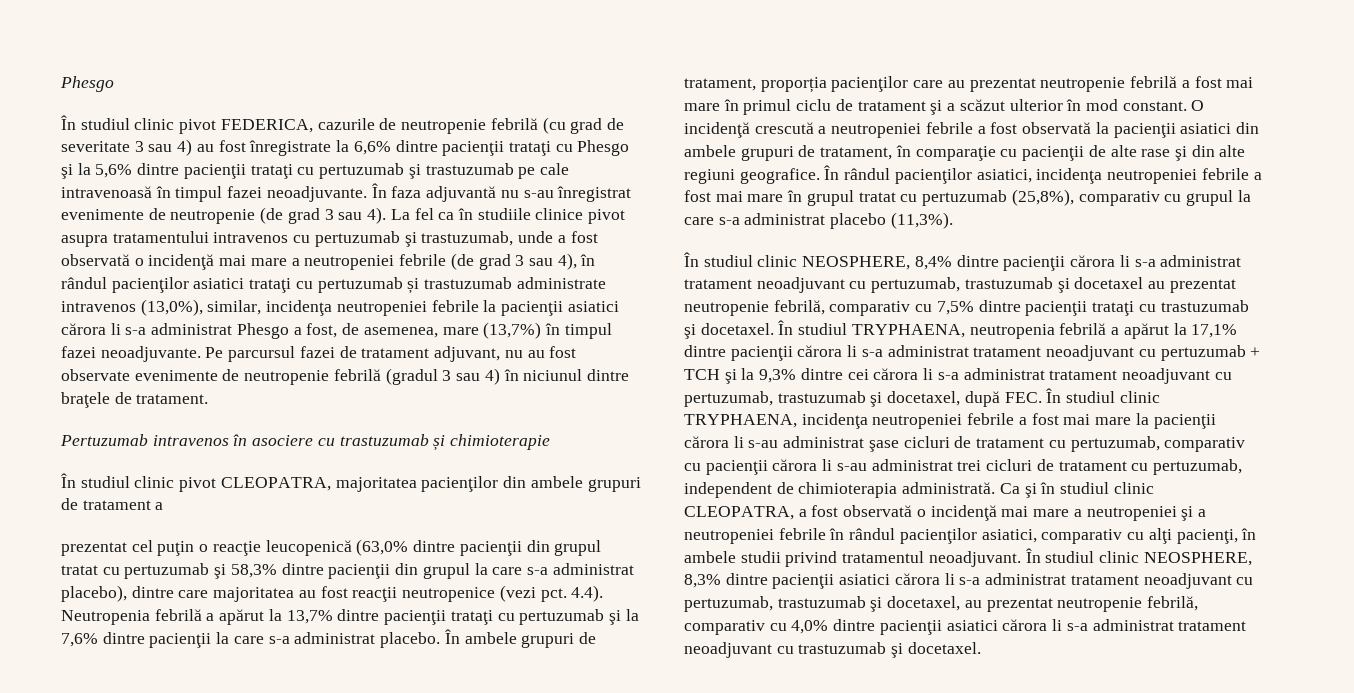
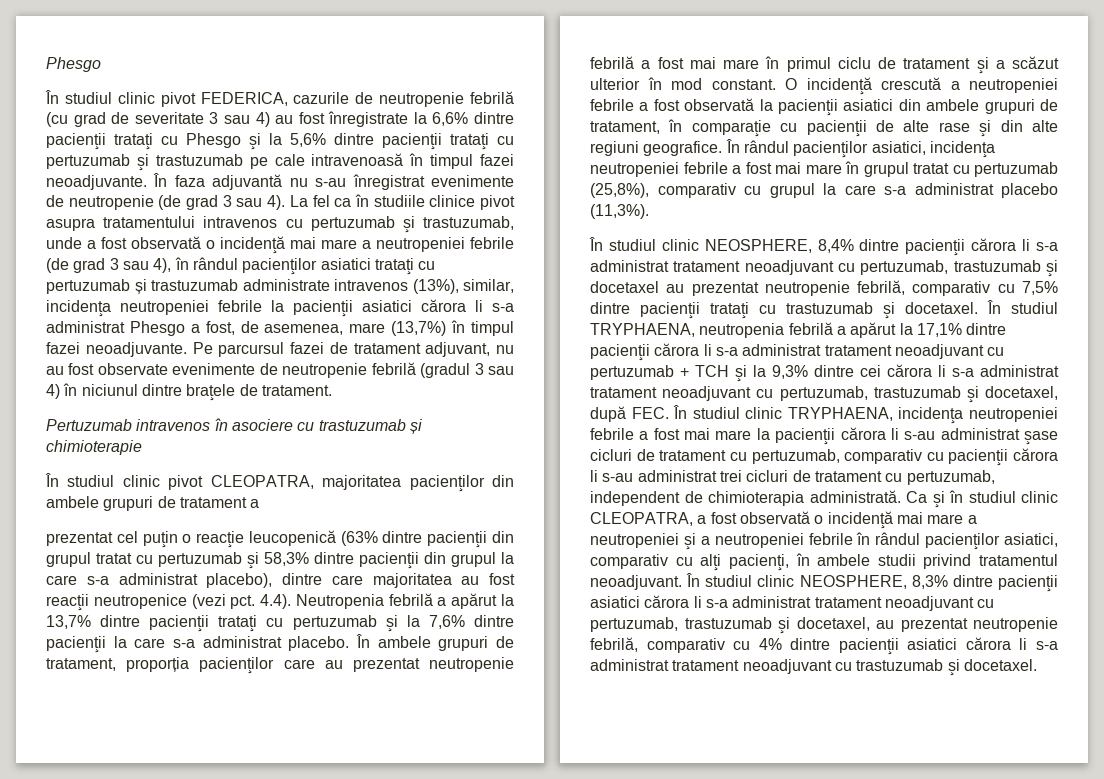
- La fel ca în studiile clinice pivot asupra tratamentului intravenos cu pertuzumab şi trastuzumab, unde a fost observată o incidenţă mai mare a neutropeniei febrile (de grad 3 sau 4), în rândul pacienţilor asiatici trataţi cu pertuzumab și trastuzumab administrate intravenos (13,0%), similar, incidenţa neutropeniei febrile la pacienţii asiatici cărora li s-a administrat Phesgo a fost, de asemenea, mare (13,7%) în timpul fazei neoadjuvante.
+ La fel ca în studiile clinice pivot asupra tratamentului intravenos cu pertuzumab şi trastuzumab, unde a fost observată o incidenţă mai mare a neutropeniei febrile (de grad 3 sau 4), în rândul pacienţilor asiatici trataţi cu pertuzumab și trastuzumab administrate intravenos (13%), similar, incidenţa neutropeniei febrile la pacienţii asiatici cărora li s-a administrat Phesgo a fost, de asemenea, mare (13,7%) în timpul fazei neoadjuvante.
- prezentat cel puţin o reacţie leucopenică (63,0% dintre pacienţii din grupul tratat cu pertuzumab şi 58,3% dintre pacienţii din grupul la care s-a administrat placebo), dintre care majoritatea au fost reacţii neutropenice (vezi pct.
+ prezentat cel puţin o reacţie leucopenică (63% dintre pacienţii din grupul tratat cu pertuzumab şi 58,3% dintre pacienţii din grupul la care s-a administrat placebo), dintre care majoritatea au fost reacţii neutropenice (vezi pct.
- În studiul clinic NEOSPHERE, 8,3% dintre pacienţii asiatici cărora li s-a administrat tratament neoadjuvant cu pertuzumab, trastuzumab şi docetaxel, au prezentat neutropenie febrilă, comparativ cu 4,0% dintre pacienţii asiatici cărora li s-a administrat tratament neoadjuvant cu trastuzumab şi docetaxel.
+ În studiul clinic NEOSPHERE, 8,3% dintre pacienţii asiatici cărora li s-a administrat tratament neoadjuvant cu pertuzumab, trastuzumab şi docetaxel, au prezentat neutropenie febrilă, comparativ cu 4% dintre pacienţii asiatici cărora li s-a administrat tratament neoadjuvant cu trastuzumab şi docetaxel.

